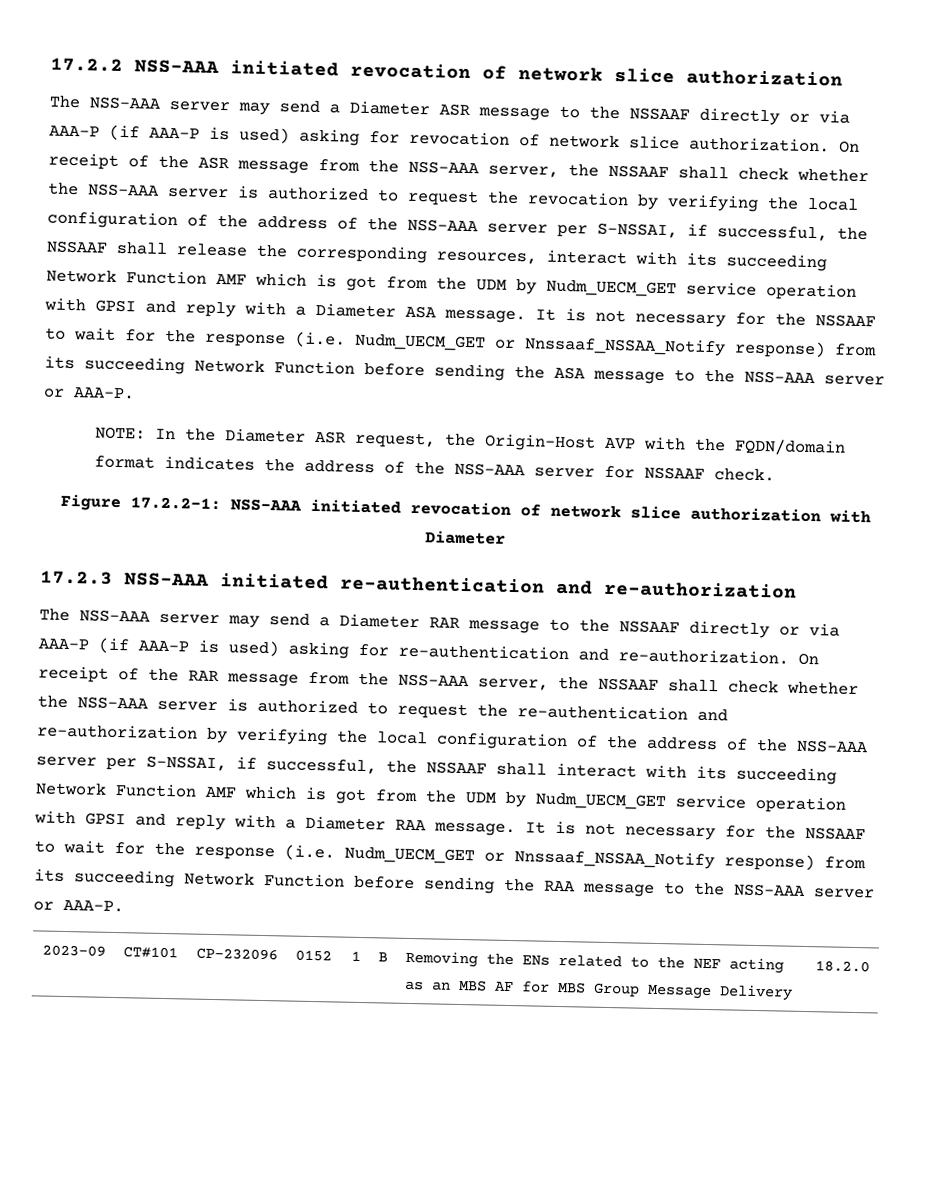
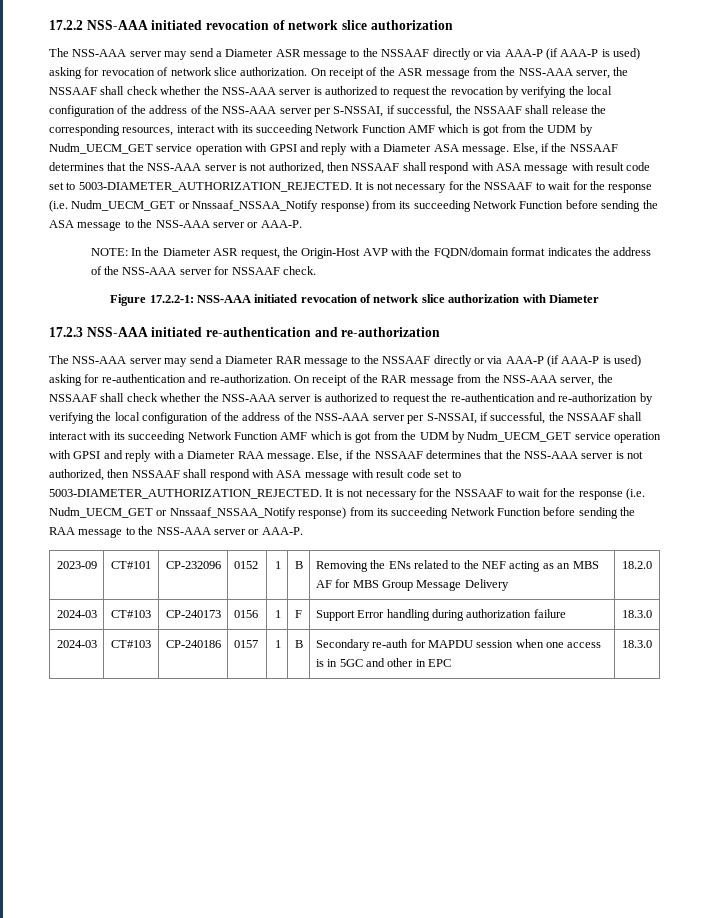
- On receipt of the ASR message from the NSS-AAA server, the NSSAAF shall check whether the NSS-AAA server is authorized to request the revocation by verifying the local configuration of the address of the NSS-AAA server per S-NSSAI, if successful, the NSSAAF shall release the corresponding resources, interact with its succeeding Network Function AMF which is got from the UDM by Nudm_UECM_GET service operation with GPSI and reply with a Diameter ASA message.
+ On receipt of the ASR message from the NSS-AAA server, the NSSAAF shall check whether the NSS-AAA server is authorized to request the revocation by verifying the local configuration of the address of the NSS-AAA server per S-NSSAI, if successful, the NSSAAF shall release the corresponding resources, interact with its succeeding Network Function AMF which is got from the UDM by Nudm_UECM_GET service operation with GPSI and reply with a Diameter ASA message. Else, if the NSSAAF determines that the NSS-AAA server is not authorized, then NSSAAF shall respond with ASA message with result code set to 5003-DIAMETER_AUTHORIZATION_REJECTED.
- On receipt of the RAR message from the NSS-AAA server, the NSSAAF shall check whether the NSS-AAA server is authorized to request the re-authentication and re-authorization by verifying the local configuration of the address of the NSS-AAA server per S-NSSAI, if successful, the NSSAAF shall interact with its succeeding Network Function AMF which is got from the UDM by Nudm_UECM_GET service operation with GPSI and reply with a Diameter RAA message.
+ On receipt of the RAR message from the NSS-AAA server, the NSSAAF shall check whether the NSS-AAA server is authorized to request the re-authentication and re-authorization by verifying the local configuration of the address of the NSS-AAA server per S-NSSAI, if successful, the NSSAAF shall interact with its succeeding Network Function AMF which is got from the UDM by Nudm_UECM_GET service operation with GPSI and reply with a Diameter RAA message. Else, if the NSSAAF determines that the NSS-AAA server is not authorized, then NSSAAF shall respond with ASA message with result code set to 5003-DIAMETER_AUTHORIZATION_REJECTED.
+ 2024-03 | CT#103 | CP-240173 | 0156 | 1 | F | Support Error handling during authorization failure | 18.3.0
+ 2024-03 | CT#103 | CP-240186 | 0157 | 1 | B | Secondary re-auth for MAPDU session when one access is in 5GC and other in EPC | 18.3.0

